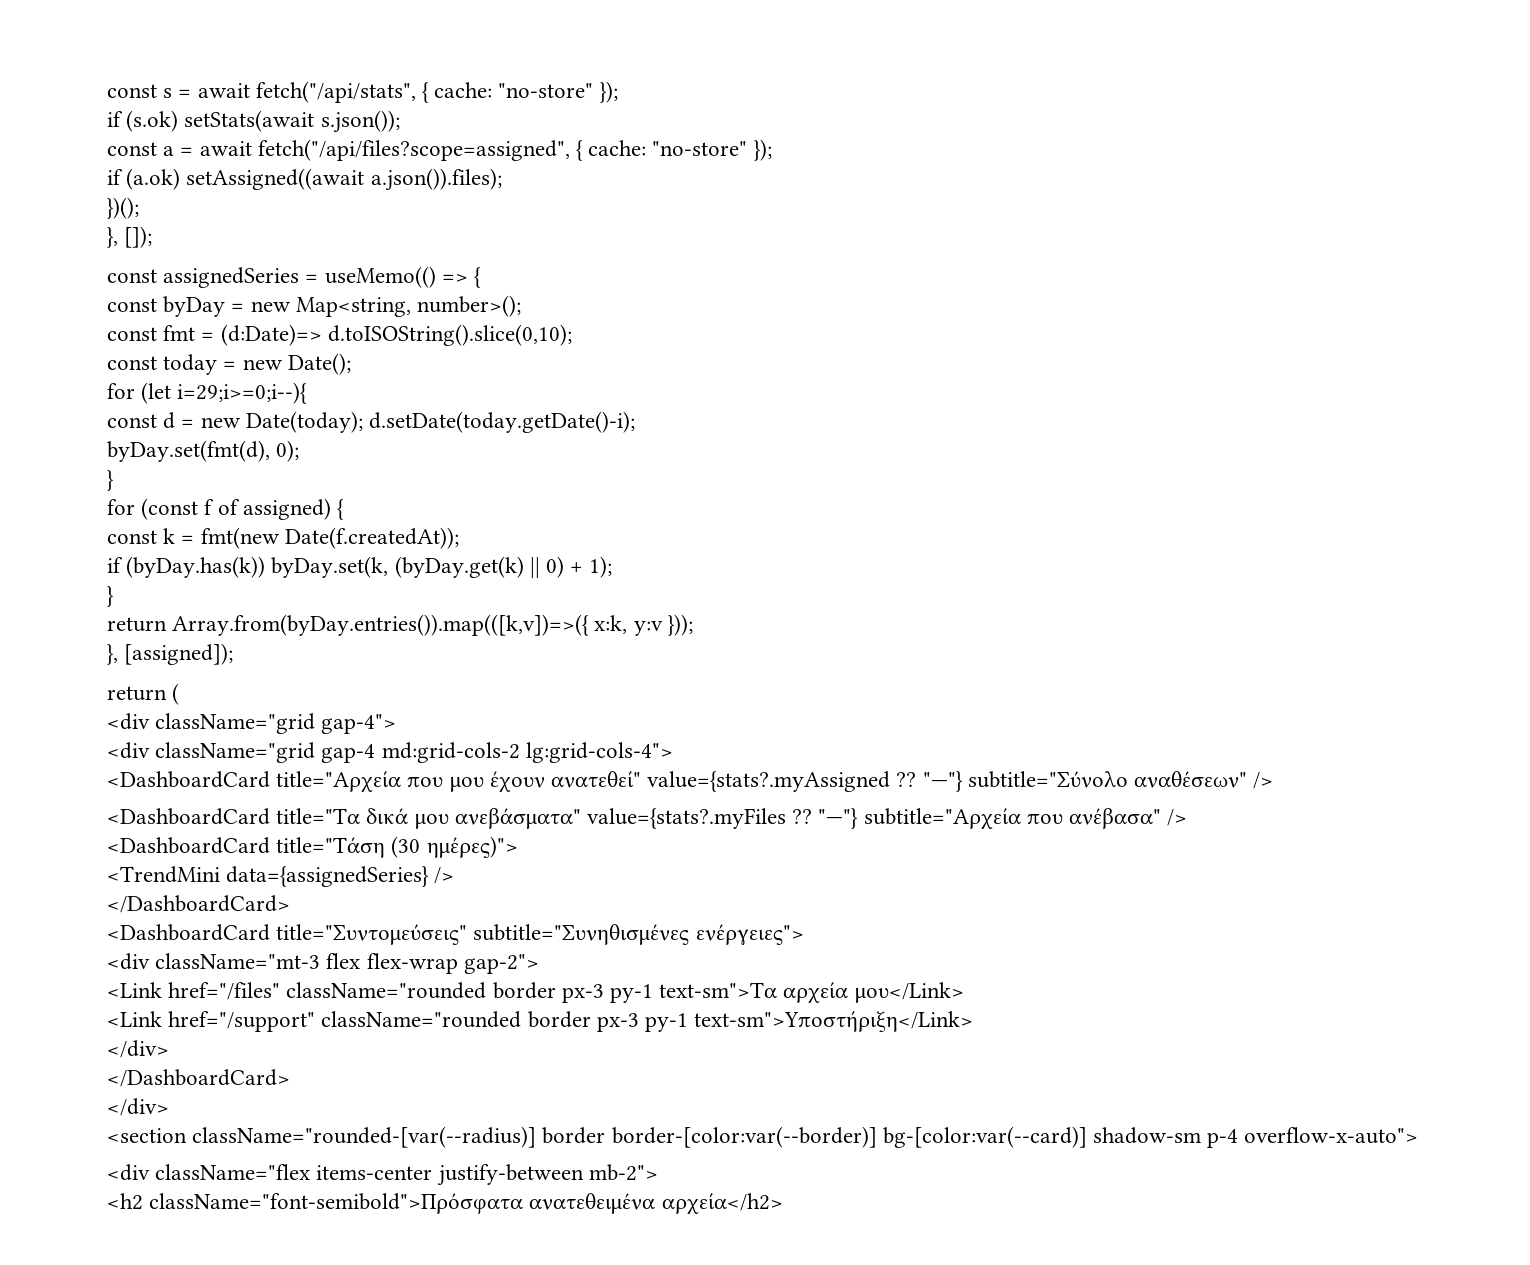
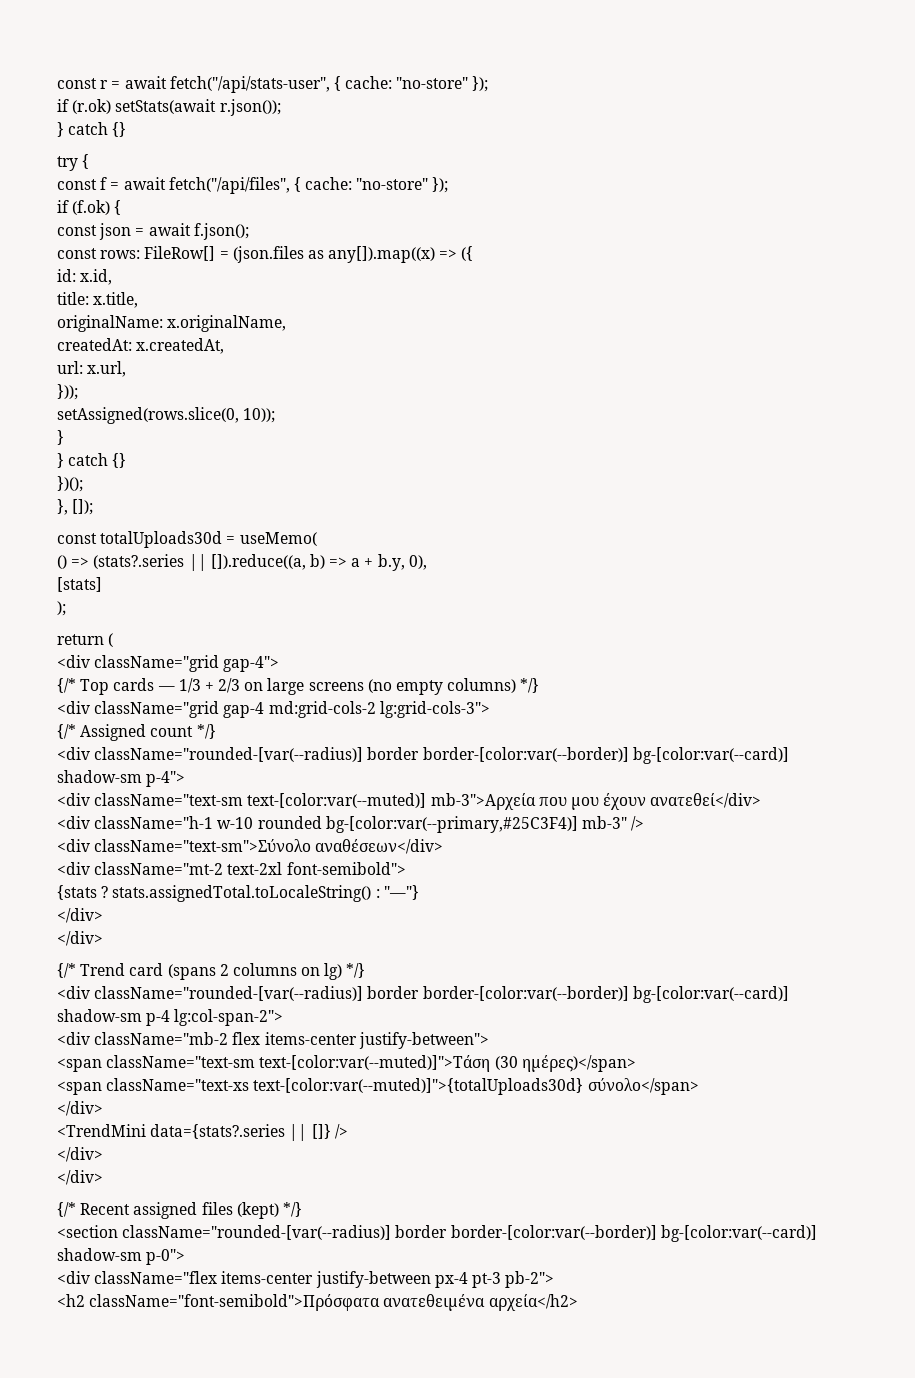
- const s = await fetch("/api/stats", { cache: "no-store" });
- if (s.ok) setStats(await s.json());
- const a = await fetch("/api/files?scope=assigned", { cache: "no-store" });
- if (a.ok) setAssigned((await a.json()).files);
+ const r = await fetch("/api/stats-user", { cache: "no-store" });
+ if (r.ok) setStats(await r.json());
+ } catch {}
+ try {
+ const f = await fetch("/api/files", { cache: "no-store" });
+ if (f.ok) {
+ const json = await f.json();
+ const rows: FileRow[] = (json.files as any[]).map((x) => ({
+ id: x.id,
+ title: x.title,
+ originalName: x.originalName,
+ createdAt: x.createdAt,
+ url: x.url,
+ }));
+ setAssigned(rows.slice(0, 10));
+ }
+ } catch {}
  })();
  }, []);
- const assignedSeries = useMemo(() => {
- const byDay = new Map<string, number>();
- const fmt = (d:Date)=> d.toISOString().slice(0,10);
- const today = new Date();
- for (let i=29;i>=0;i--){
- const d = new Date(today); d.setDate(today.getDate()-i);
- byDay.set(fmt(d), 0);
- }
- for (const f of assigned) {
- const k = fmt(new Date(f.createdAt));
- if (byDay.has(k)) byDay.set(k, (byDay.get(k) || 0) + 1);
- }
- return Array.from(byDay.entries()).map(([k,v])=>({ x:k, y:v }));
- }, [assigned]);
+ const totalUploads30d = useMemo(
+ () => (stats?.series || []).reduce((a, b) => a + b.y, 0),
+ [stats]
+ );
- <div className="grid gap-4 md:grid-cols-2 lg:grid-cols-4">
- <DashboardCard title="Αρχεία που μου έχουν ανατεθεί" value={stats?.myAssigned ?? "—"} subtitle="Σύνολο αναθέσεων" />
- <DashboardCard title="Τα δικά μου ανεβάσματα" value={stats?.myFiles ?? "—"} subtitle="Αρχεία που ανέβασα" />
- <DashboardCard title="Τάση (30 ημέρες)">
- <TrendMini data={assignedSeries} />
- </DashboardCard>
- <DashboardCard title="Συντομεύσεις" subtitle="Συνηθισμένες ενέργειες">
- <div className="mt-3 flex flex-wrap gap-2">
- <Link href="/files" className="rounded border px-3 py-1 text-sm">Τα αρχεία μου</Link>
- <Link href="/support" className="rounded border px-3 py-1 text-sm">Υποστήριξη</Link>
+ {/* Top cards — 1/3 + 2/3 on large screens (no empty columns) */}
+ <div className="grid gap-4 md:grid-cols-2 lg:grid-cols-3">
+ {/* Assigned count */}
+ <div className="rounded-[var(--radius)] border border-[color:var(--border)] bg-[color:var(--card)] shadow-sm p-4">
+ <div className="text-sm text-[color:var(--muted)] mb-3">Αρχεία που μου έχουν ανατεθεί</div>
+ <div className="h-1 w-10 rounded bg-[color:var(--primary,#25C3F4)] mb-3" />
+ <div className="text-sm">Σύνολο αναθέσεων</div>
+ <div className="mt-2 text-2xl font-semibold">
+ {stats ? stats.assignedTotal.toLocaleString() : "—"}
  </div>
- </DashboardCard>
  </div>
+ {/* Trend card (spans 2 columns on lg) */}
+ <div className="rounded-[var(--radius)] border border-[color:var(--border)] bg-[color:var(--card)] shadow-sm p-4 lg:col-span-2">
+ <div className="mb-2 flex items-center justify-between">
+ <span className="text-sm text-[color:var(--muted)]">Τάση (30 ημέρες)</span>
+ <span className="text-xs text-[color:var(--muted)]">{totalUploads30d} σύνολο</span>
+ </div>
+ <TrendMini data={stats?.series || []} />
+ </div>
+ </div>
+ {/* Recent assigned files (kept) */}
- <section className="rounded-[var(--radius)] border border-[color:var(--border)] bg-[color:var(--card)] shadow-sm p-4 overflow-x-auto">
+ <section className="rounded-[var(--radius)] border border-[color:var(--border)] bg-[color:var(--card)] shadow-sm p-0">
- <div className="flex items-center justify-between mb-2">
+ <div className="flex items-center justify-between px-4 pt-3 pb-2">

